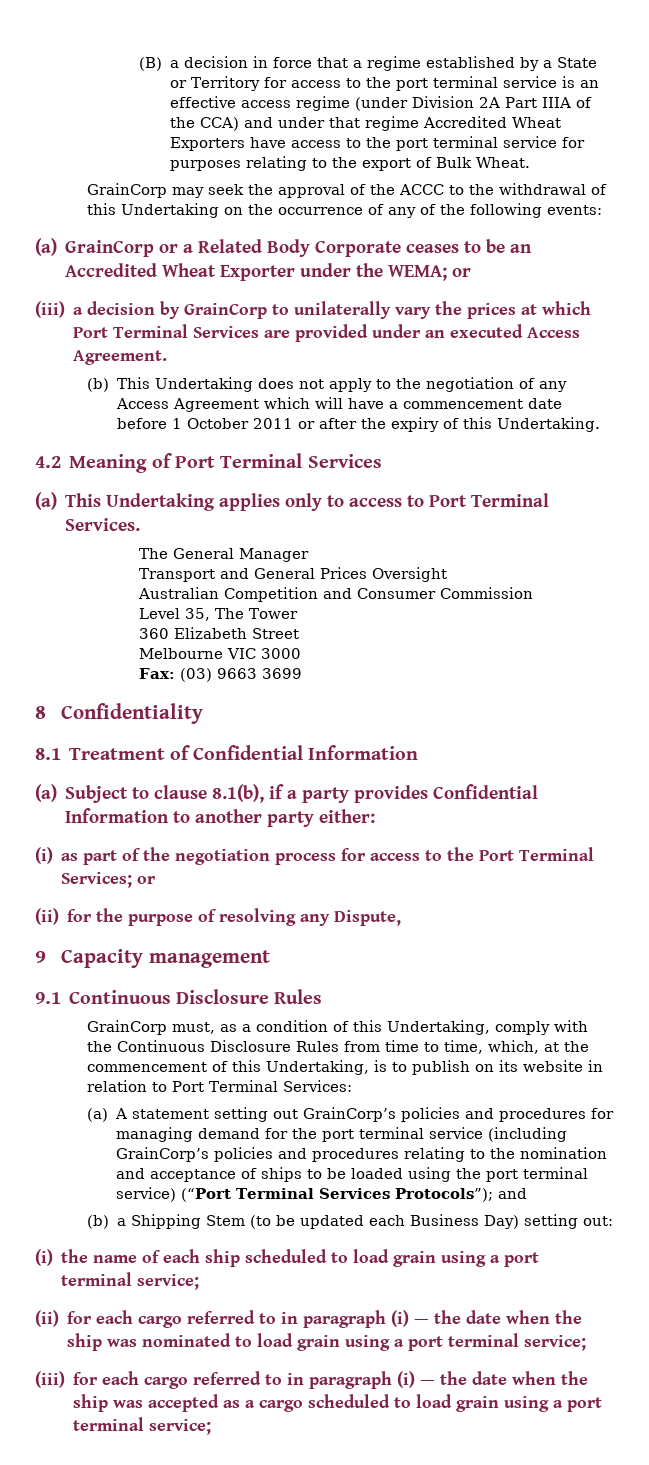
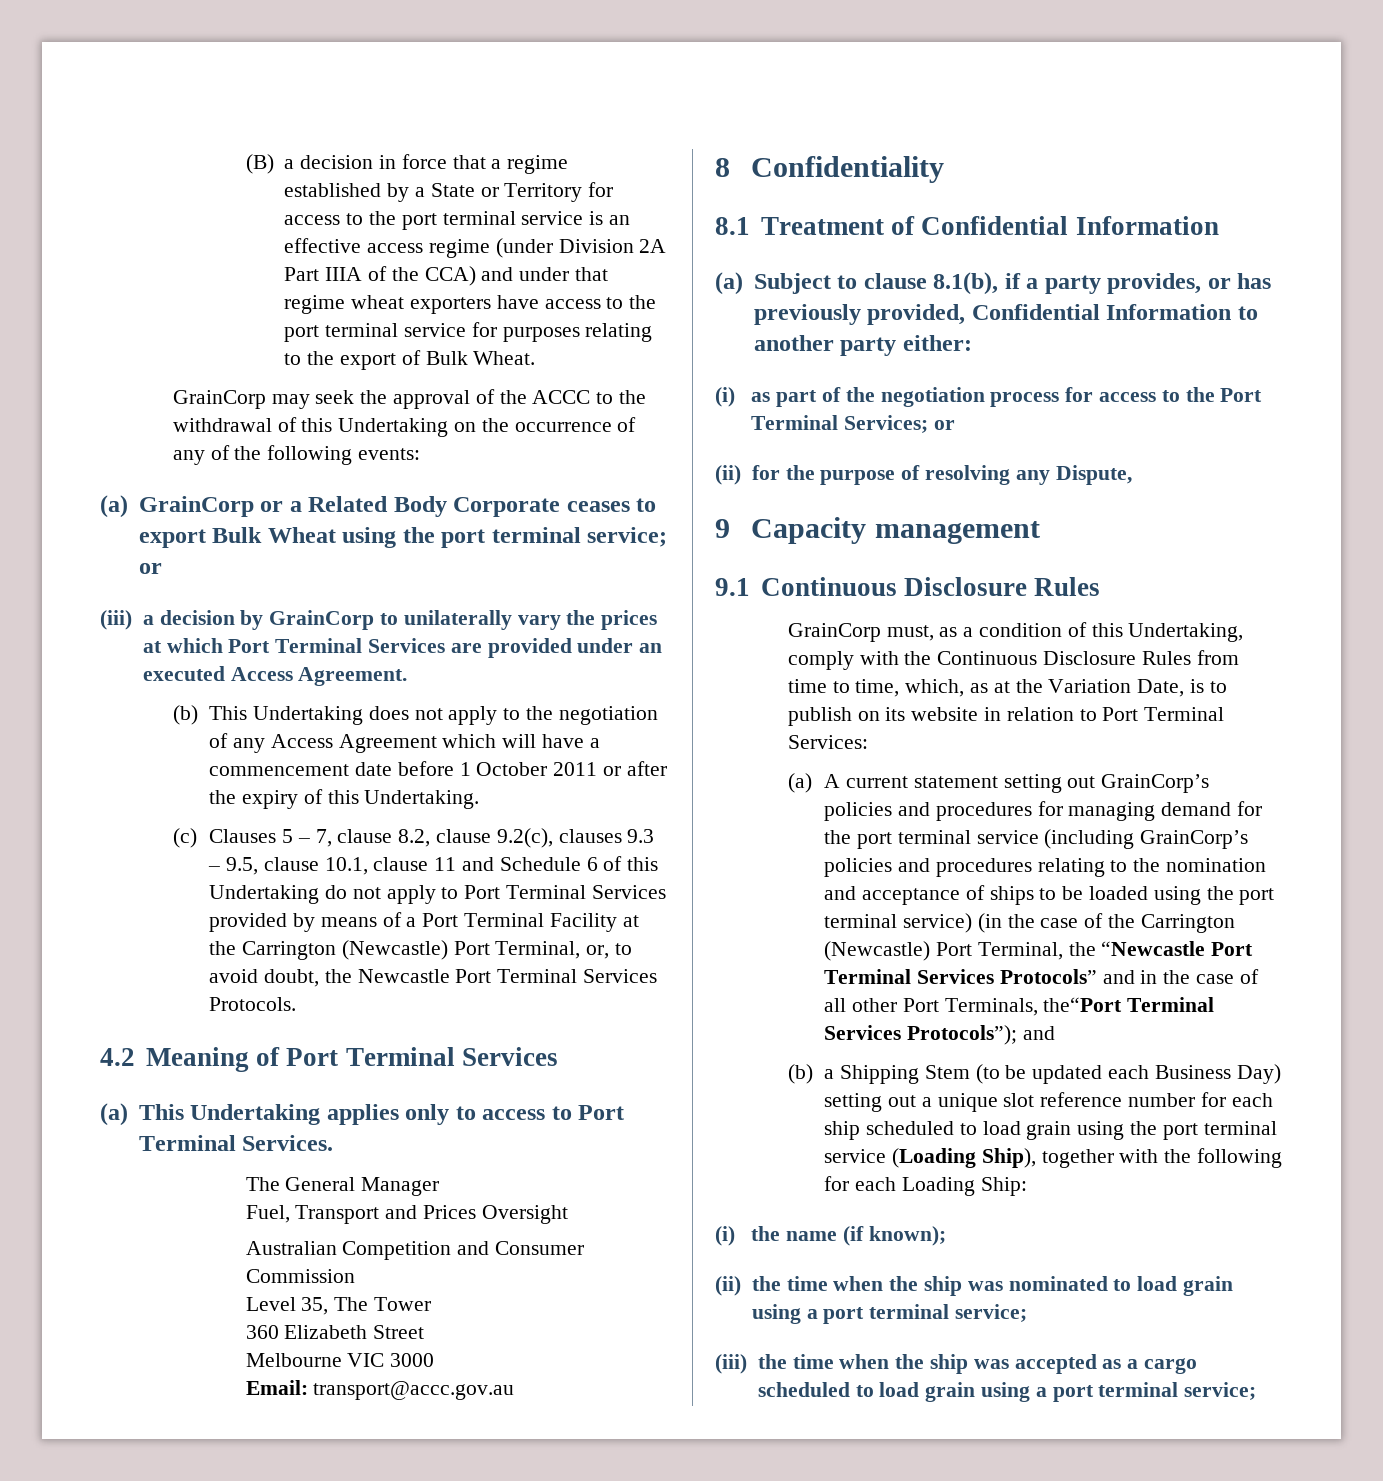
- (B) a decision in force that a regime established by a State or Territory for access to the port terminal service is an effective access regime (under Division 2A Part IIIA of the CCA) and under that regime Accredited Wheat Exporters have access to the port terminal service for purposes relating to the export of Bulk Wheat.
+ (B) a decision in force that a regime established by a State or Territory for access to the port terminal service is an effective access regime (under Division 2A Part IIIA of the CCA) and under that regime wheat exporters have access to the port terminal service for purposes relating to the export of Bulk Wheat.
- (a) GrainCorp or a Related Body Corporate ceases to be an Accredited Wheat Exporter under the WEMA; or
+ (a) GrainCorp or a Related Body Corporate ceases to export Bulk Wheat using the port terminal service; or
+ (c) Clauses 5 – 7, clause 8.2, clause 9.2(c), clauses 9.3 – 9.5, clause 10.1, clause 11 and Schedule 6 of this Undertaking do not apply to Port Terminal Services provided by means of a Port Terminal Facility at the Carrington (Newcastle) Port Terminal, or, to avoid doubt, the Newcastle Port Terminal Services Protocols.
- Transport and General Prices Oversight
+ Fuel, Transport and Prices Oversight
- Fax: (03) 9663 3699
+ Email: transport@accc.gov.au
- (a) Subject to clause 8.1(b), if a party provides Confidential Information to another party either:
+ (a) Subject to clause 8.1(b), if a party provides, or has previously provided, Confidential Information to another party either:
- GrainCorp must, as a condition of this Undertaking, comply with the Continuous Disclosure Rules from time to time, which, at the commencement of this Undertaking, is to publish on its website in relation to Port Terminal Services:
+ GrainCorp must, as a condition of this Undertaking, comply with the Continuous Disclosure Rules from time to time, which, as at the Variation Date, is to publish on its website in relation to Port Terminal Services:
- (a) A statement setting out GrainCorp’s policies and procedures for managing demand for the port terminal service (including GrainCorp’s policies and procedures relating to the nomination and acceptance of ships to be loaded using the port terminal service) (“Port Terminal Services Protocols”); and
+ (a) A current statement setting out GrainCorp’s policies and procedures for managing demand for the port terminal service (including GrainCorp’s policies and procedures relating to the nomination and acceptance of ships to be loaded using the port terminal service) (in the case of the Carrington (Newcastle) Port Terminal, the “Newcastle Port Terminal Services Protocols” and in the case of all other Port Terminals, the“Port Terminal Services Protocols”); and
- (b) a Shipping Stem (to be updated each Business Day) setting out:
- (i) the name of each ship scheduled to load grain using a port terminal service;
- (ii) for each cargo referred to in paragraph (i) — the date when the ship was nominated to load grain using a port terminal service;
+ (b) a Shipping Stem (to be updated each Business Day) setting out a unique slot reference number for each ship scheduled to load grain using the port terminal service (Loading Ship), together with the following for each Loading Ship:
+ (i) the name (if known);
+ (ii) the time when the ship was nominated to load grain using a port terminal service;
- (iii) for each cargo referred to in paragraph (i) — the date when the ship was accepted as a cargo scheduled to load grain using a port terminal service;
+ (iii) the time when the ship was accepted as a cargo scheduled to load grain using a port terminal service;

